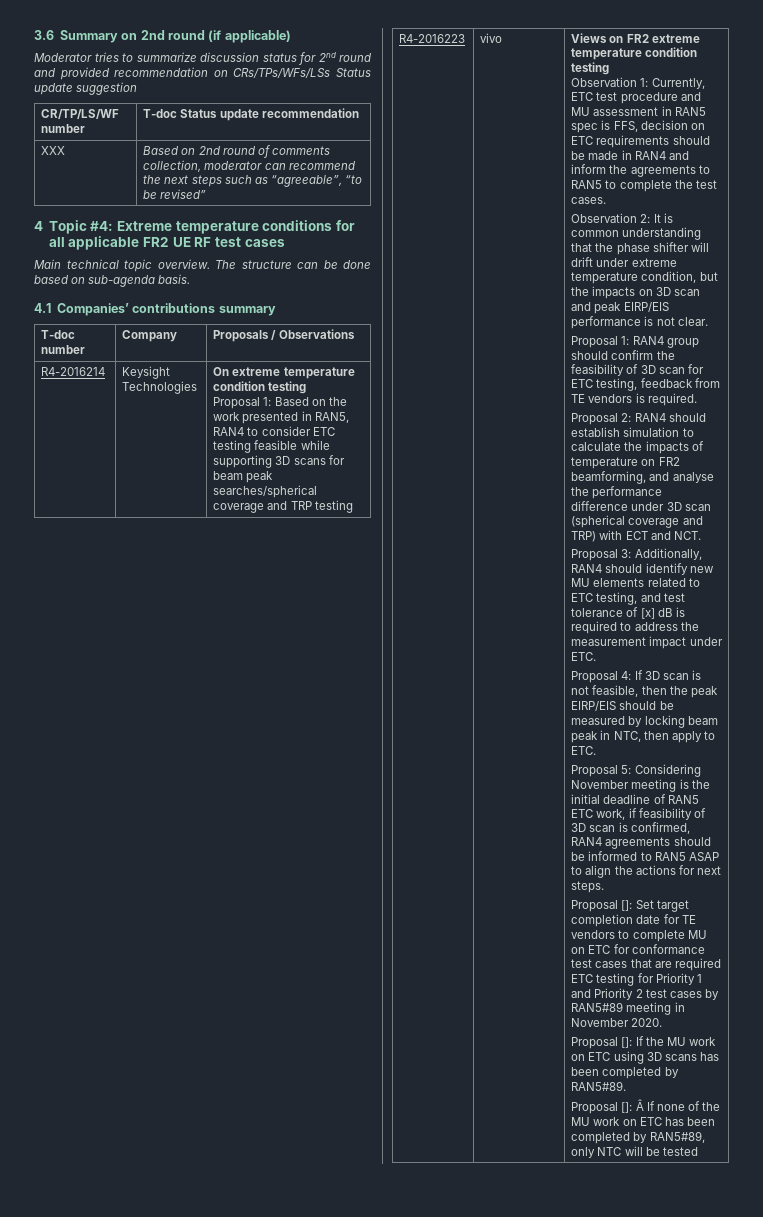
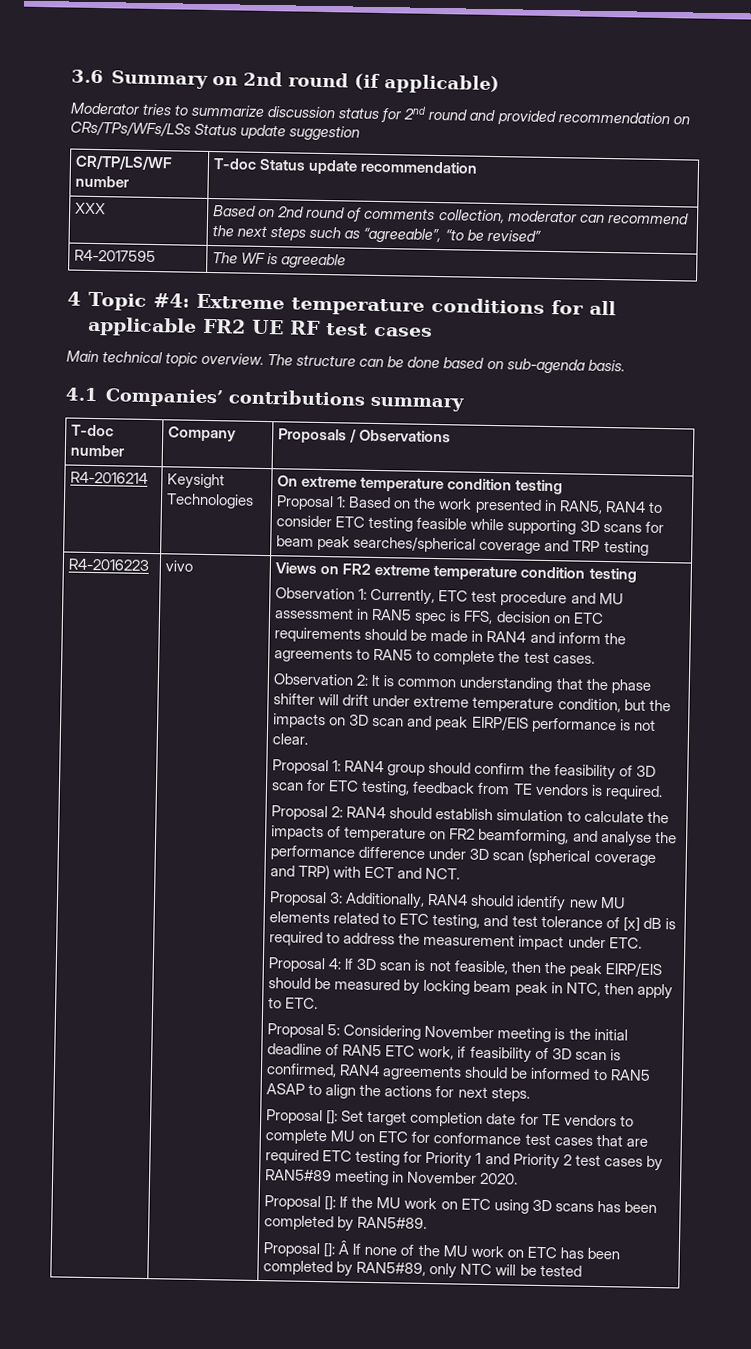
+ R4-2017595 | The WF is agreeable

